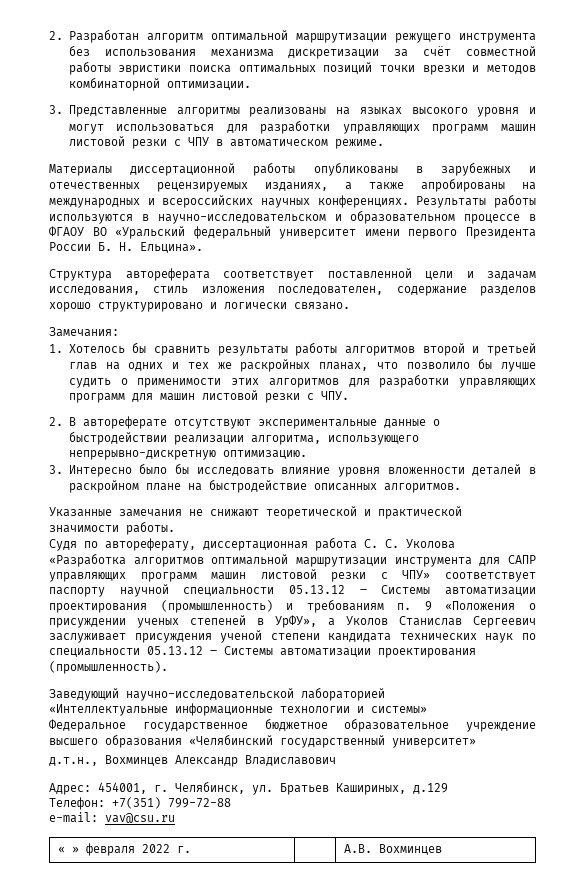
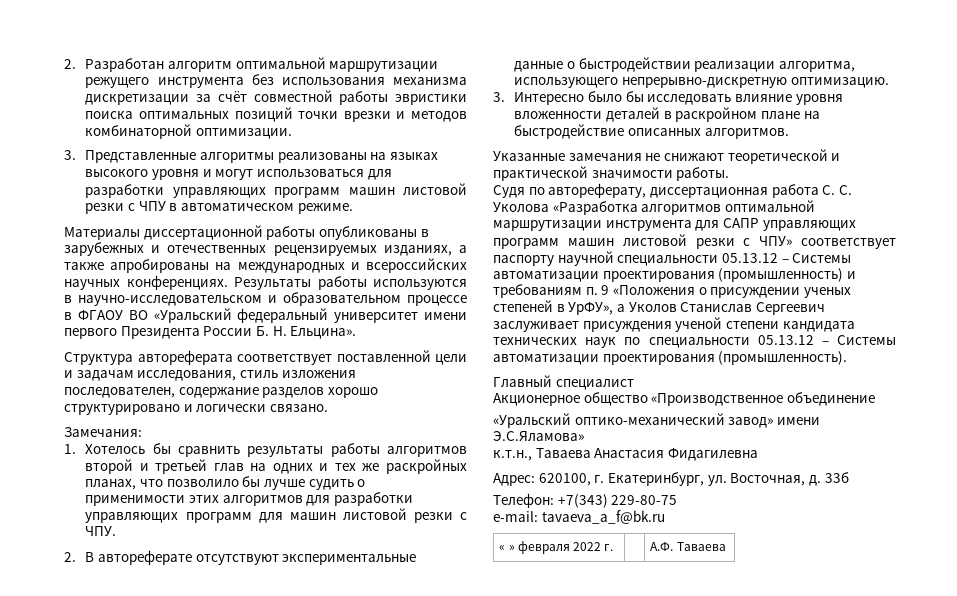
- Заведующий научно-исследовательской лабораторией
- «Интеллектуальные информационные технологии и системы»
- Федеральное государственное бюджетное образовательное учреждение высшего образования «Челябинский государственный университет»
- д.т.н., Вохминцев Александр Владиславович
- Адрес: 454001, г. Челябинск, ул. Братьев Кашириных, д.129
+ Главный специалист
+ Акционерное общество «Производственное объединение
+ «Уральский оптико-механический завод» имени Э.С.Яламова»
+ к.т.н., Таваева Анастасия Фидагилевна
+ Адрес: 620100, г. Екатеринбург, ул. Восточная, д. 33б
- Телефон: +7(351) 799-72-88
+ Телефон: +7(343) 229-80-75
- e-mail: vav@csu.ru
+ e-mail: tavaeva_a_f@bk.ru
- « » февраля 2022 г. | | А.В. Вохминцев
+ « » февраля 2022 г. | | А.Ф. Таваева

